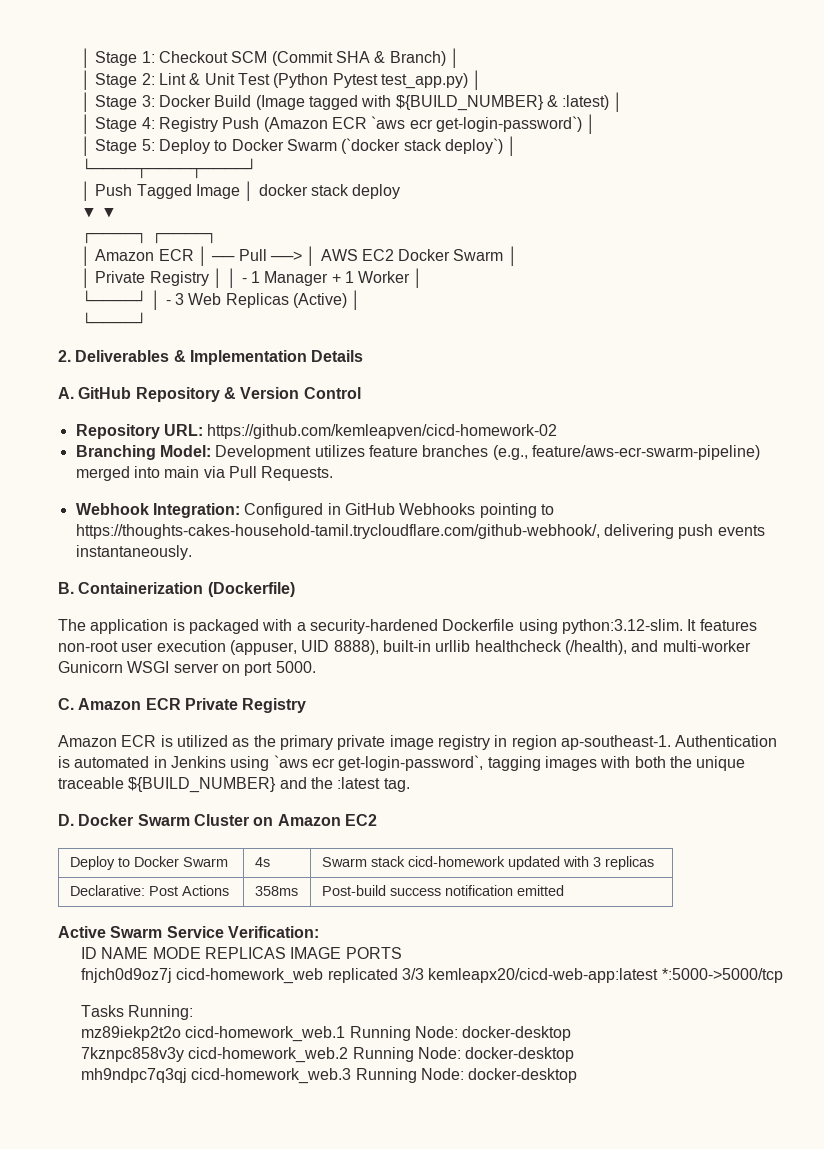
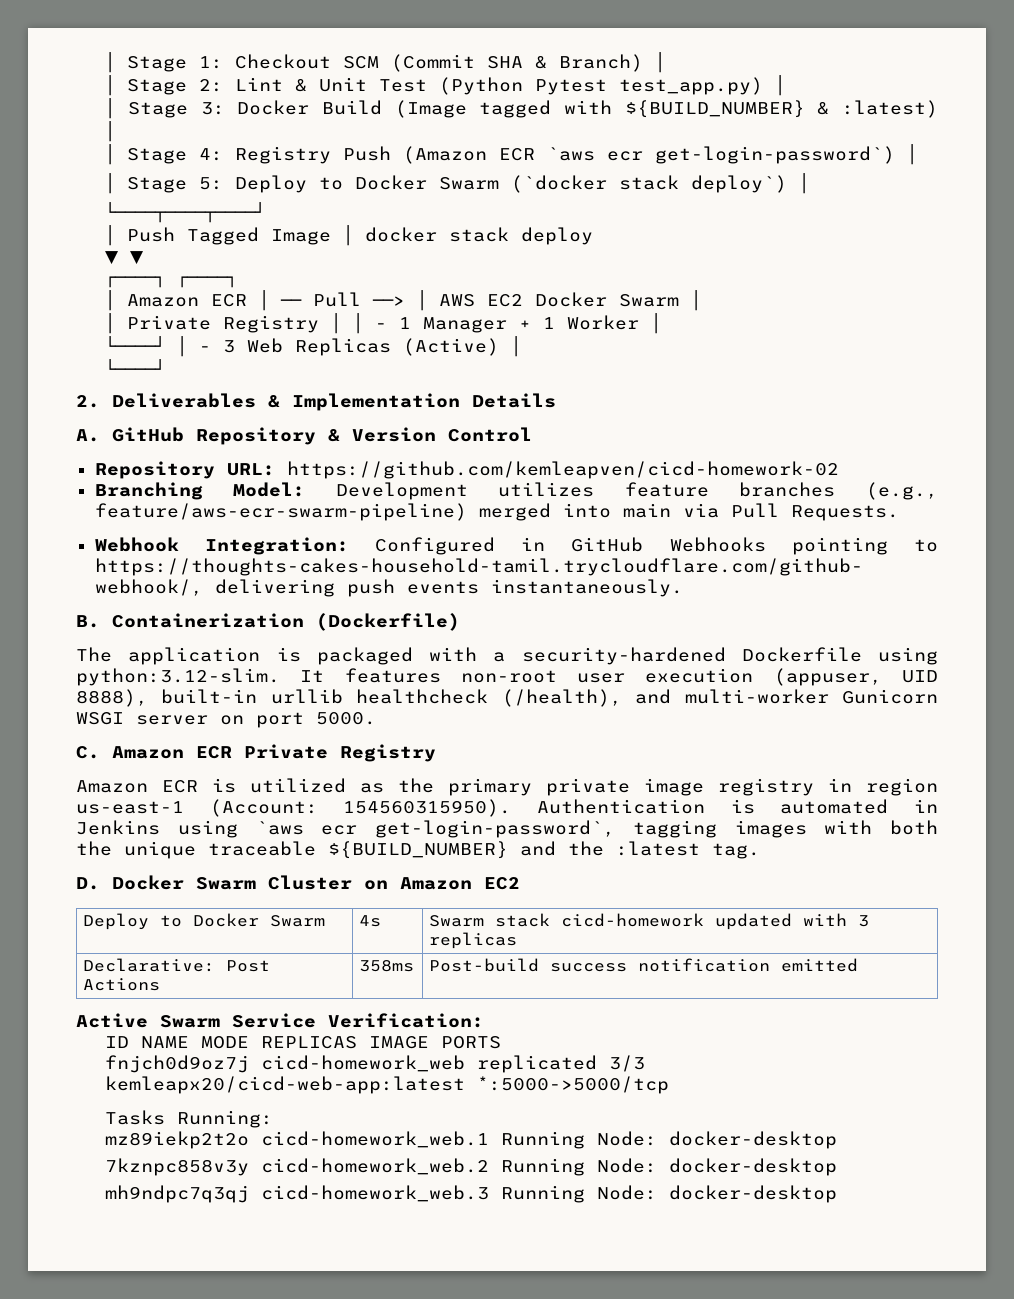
- Amazon ECR is utilized as the primary private image registry in region ap-southeast-1.
+ Amazon ECR is utilized as the primary private image registry in region us-east-1 (Account: 154560315950).

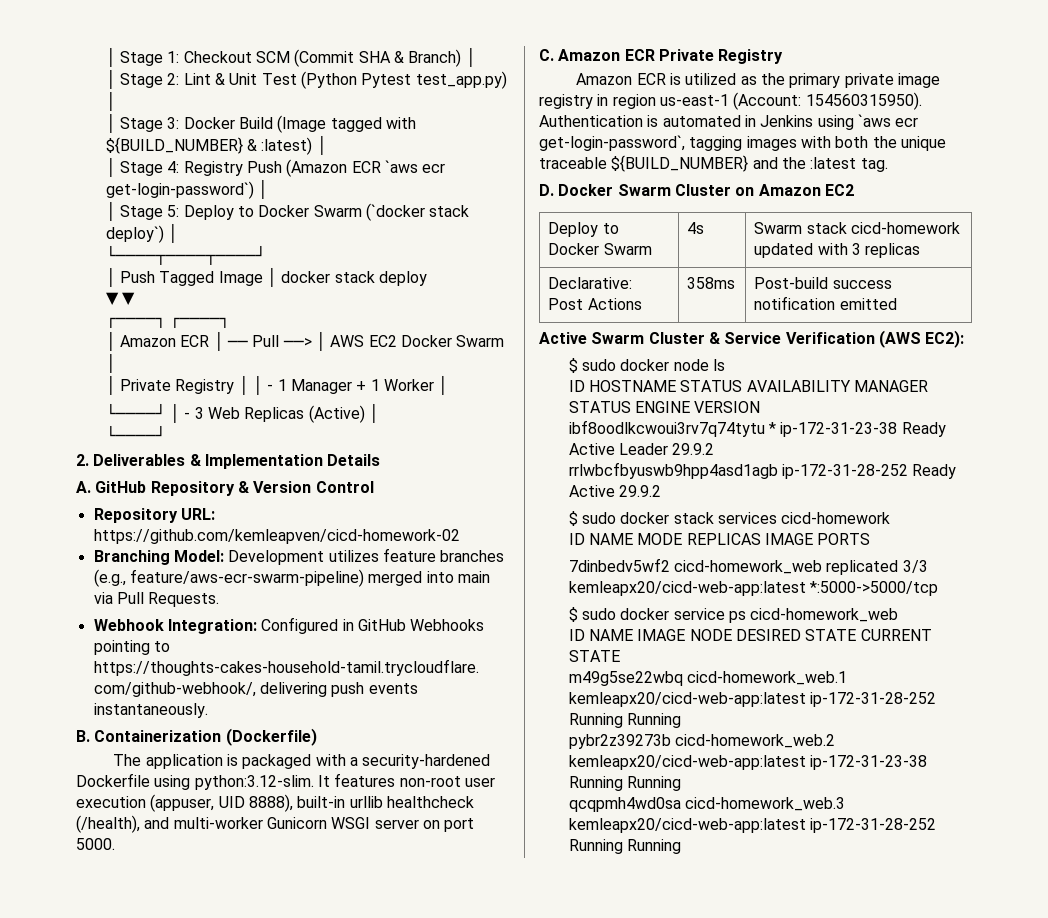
- Active Swarm Service Verification:
+ Active Swarm Cluster & Service Verification (AWS EC2):
+ $ sudo docker node ls
+ ID HOSTNAME STATUS AVAILABILITY MANAGER STATUS ENGINE VERSION
+ ibf8oodlkcwoui3rv7q74tytu * ip-172-31-23-38 Ready Active Leader 29.9.2
+ rrlwbcfbyuswb9hpp4asd1agb ip-172-31-28-252 Ready Active 29.9.2
+ $ sudo docker stack services cicd-homework
- fnjch0d9oz7j cicd-homework_web replicated 3/3 kemleapx20/cicd-web-app:latest *:5000->5000/tcp
+ 7dinbedv5wf2 cicd-homework_web replicated 3/3 kemleapx20/cicd-web-app:latest *:5000->5000/tcp
- Tasks Running:
- mz89iekp2t2o cicd-homework_web.1 Running Node: docker-desktop
- 7kznpc858v3y cicd-homework_web.2 Running Node: docker-desktop
- mh9ndpc7q3qj cicd-homework_web.3 Running Node: docker-desktop
+ $ sudo docker service ps cicd-homework_web
+ ID NAME IMAGE NODE DESIRED STATE CURRENT STATE
+ m49g5se22wbq cicd-homework_web.1 kemleapx20/cicd-web-app:latest ip-172-31-28-252 Running Running
+ pybr2z39273b cicd-homework_web.2 kemleapx20/cicd-web-app:latest ip-172-31-23-38 Running Running
+ qcqpmh4wd0sa cicd-homework_web.3 kemleapx20/cicd-web-app:latest ip-172-31-28-252 Running Running

